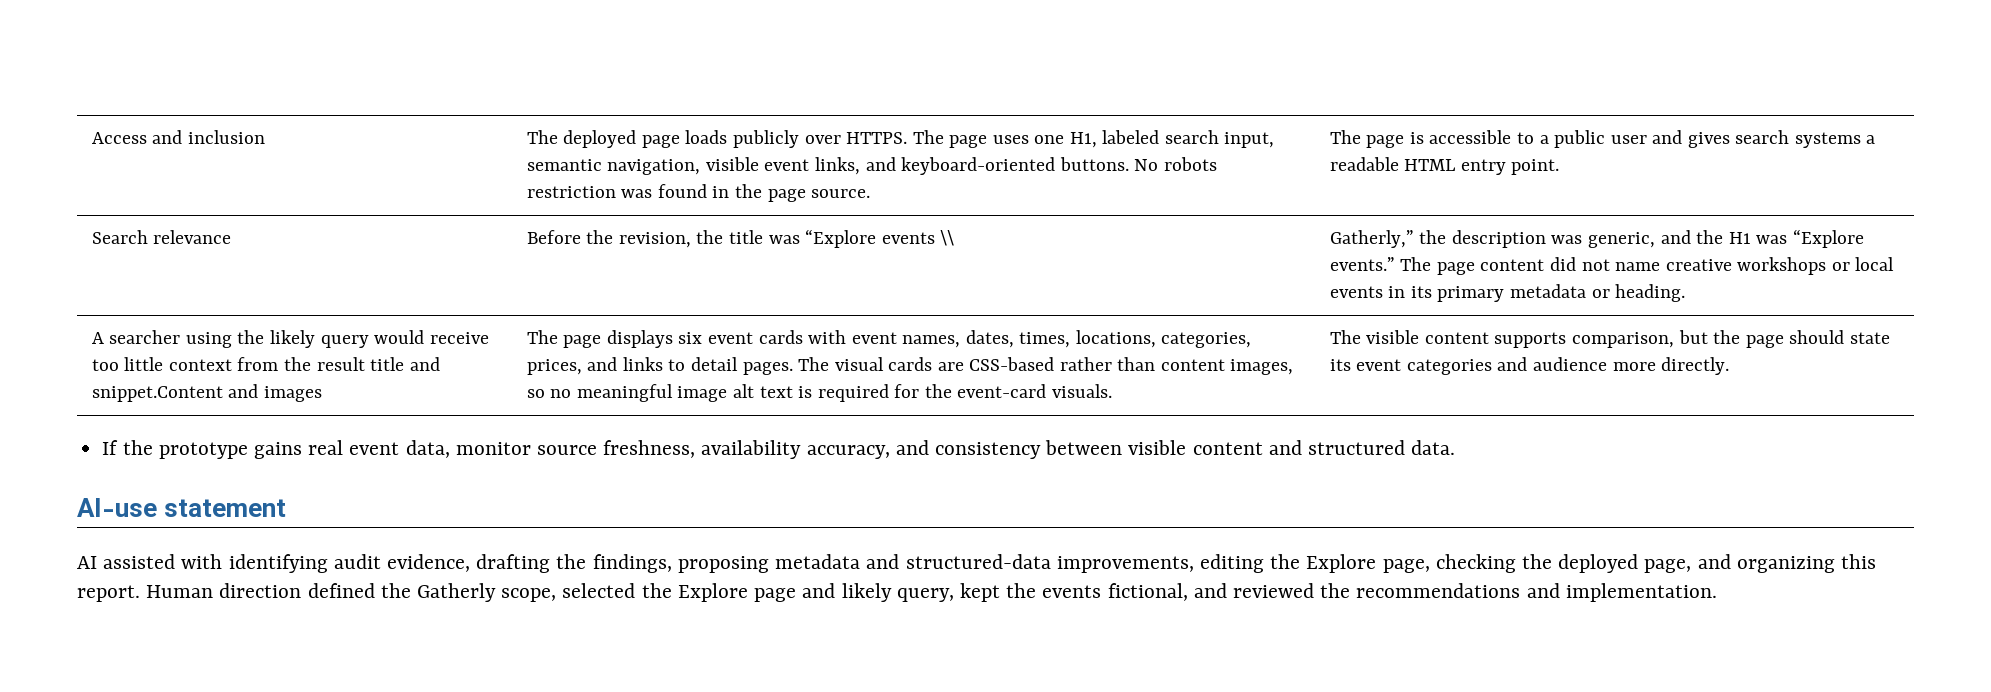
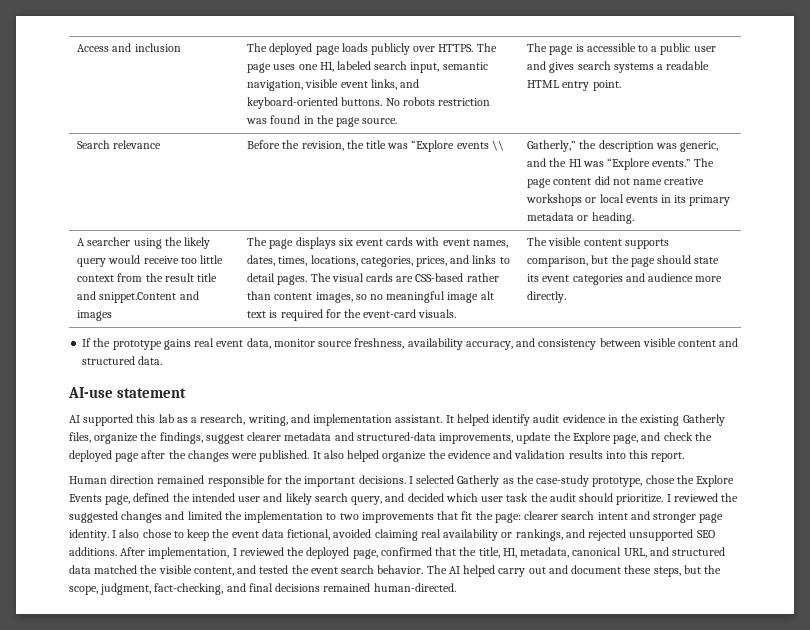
- AI assisted with identifying audit evidence, drafting the findings, proposing metadata and structured-data improvements, editing the Explore page, checking the deployed page, and organizing this report. Human direction defined the Gatherly scope, selected the Explore page and likely query, kept the events fictional, and reviewed the recommendations and implementation.
+ AI supported this lab as a research, writing, and implementation assistant. It helped identify audit evidence in the existing Gatherly files, organize the findings, suggest clearer metadata and structured-data improvements, update the Explore page, and check the deployed page after the changes were published. It also helped organize the evidence and validation results into this report.
+ Human direction remained responsible for the important decisions. I selected Gatherly as the case-study prototype, chose the Explore Events page, defined the intended user and likely search query, and decided which user task the audit should prioritize. I reviewed the suggested changes and limited the implementation to two improvements that fit the page: clearer search intent and stronger page identity. I also chose to keep the event data fictional, avoided claiming real availability or rankings, and rejected unsupported SEO additions. After implementation, I reviewed the deployed page, confirmed that the title, H1, metadata, canonical URL, and structured data matched the visible content, and tested the event search behavior. The AI helped carry out and document these steps, but the scope, judgment, fact-checking, and final decisions remained human-directed.

